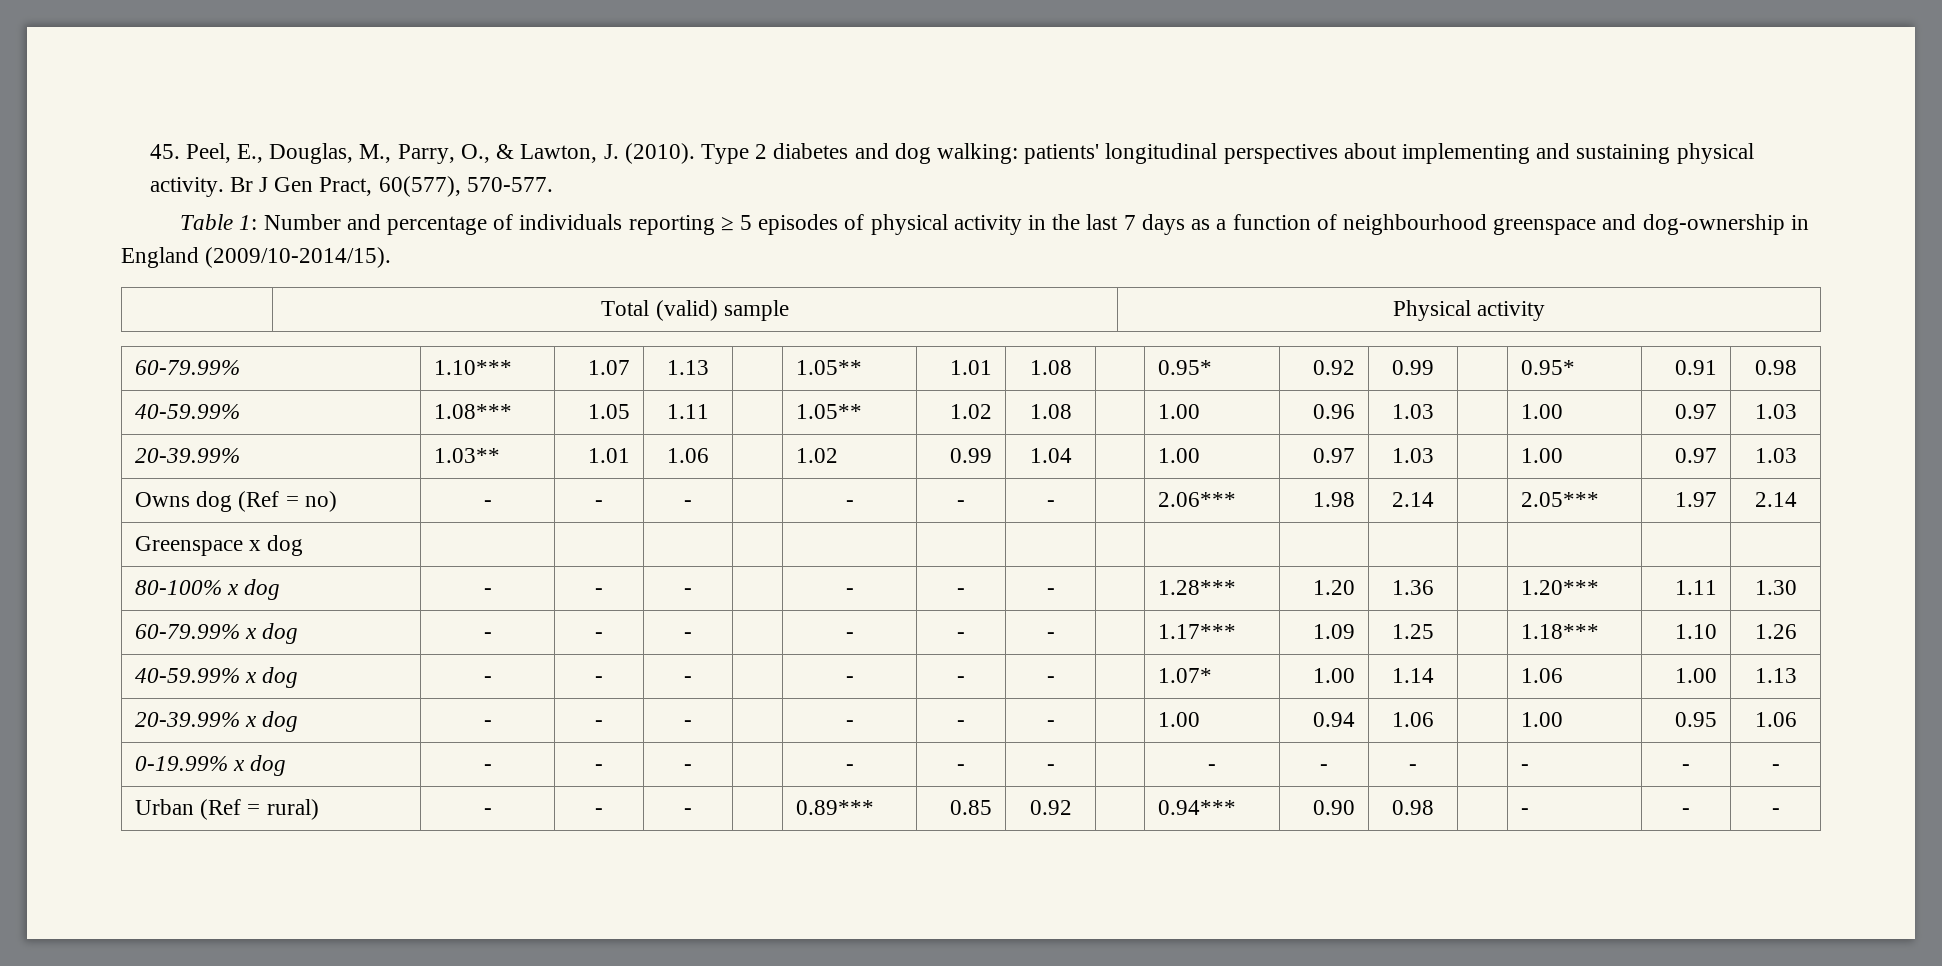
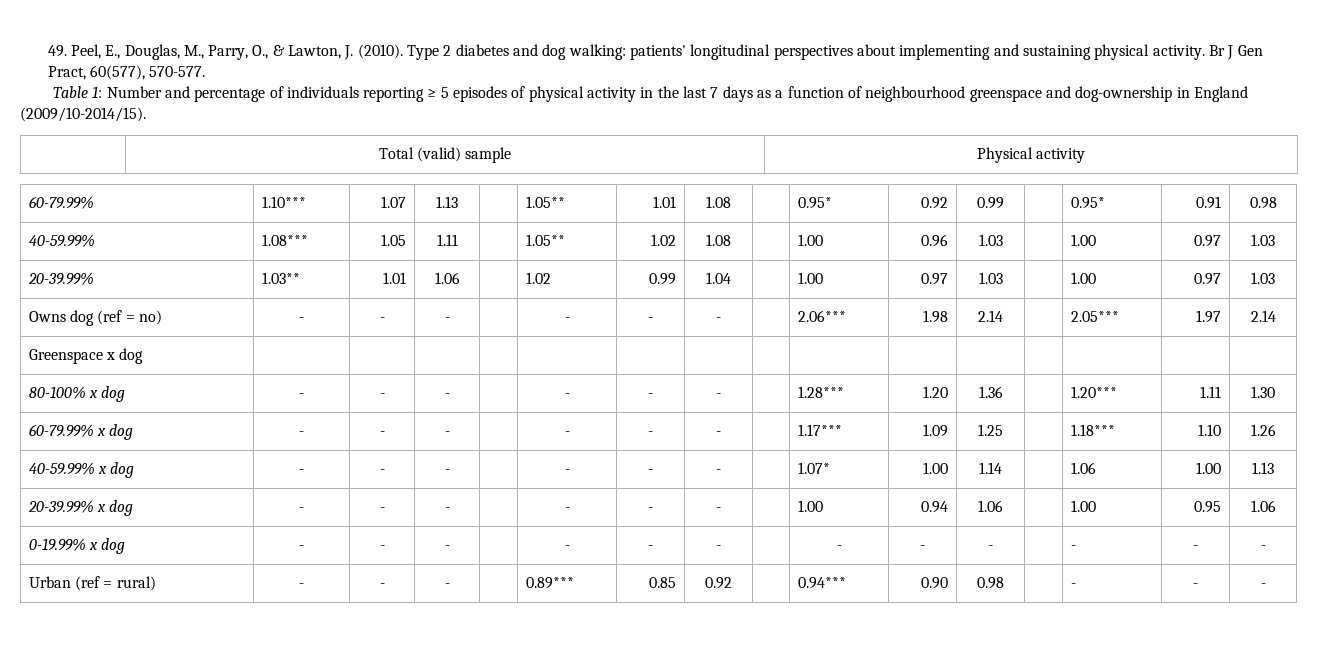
- 45. Peel, E., Douglas, M., Parry, O., & Lawton, J. (2010).
+ 49. Peel, E., Douglas, M., Parry, O., & Lawton, J. (2010).
- Owns dog (Ref = no) | - | - | - | | - | - | - | | 2.06*** | 1.98 | 2.14 | | 2.05*** | 1.97 | 2.14
+ Owns dog (ref = no) | - | - | - | | - | - | - | | 2.06*** | 1.98 | 2.14 | | 2.05*** | 1.97 | 2.14
- Urban (Ref = rural) | - | - | - | | 0.89*** | 0.85 | 0.92 | | 0.94*** | 0.90 | 0.98 | | - | - | -
+ Urban (ref = rural) | - | - | - | | 0.89*** | 0.85 | 0.92 | | 0.94*** | 0.90 | 0.98 | | - | - | -

